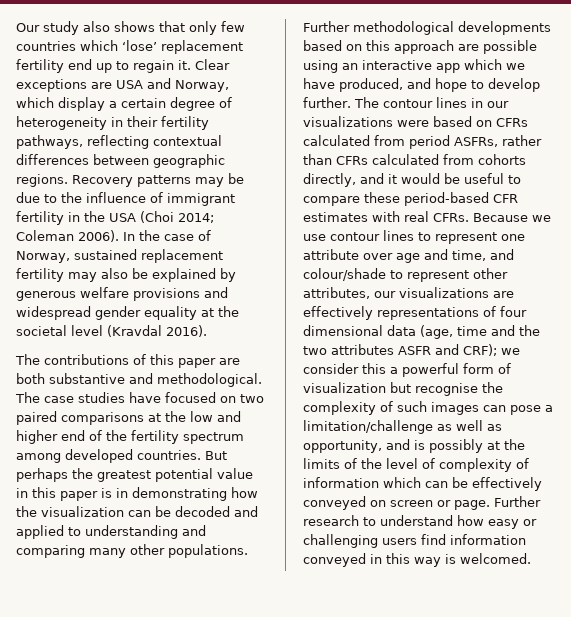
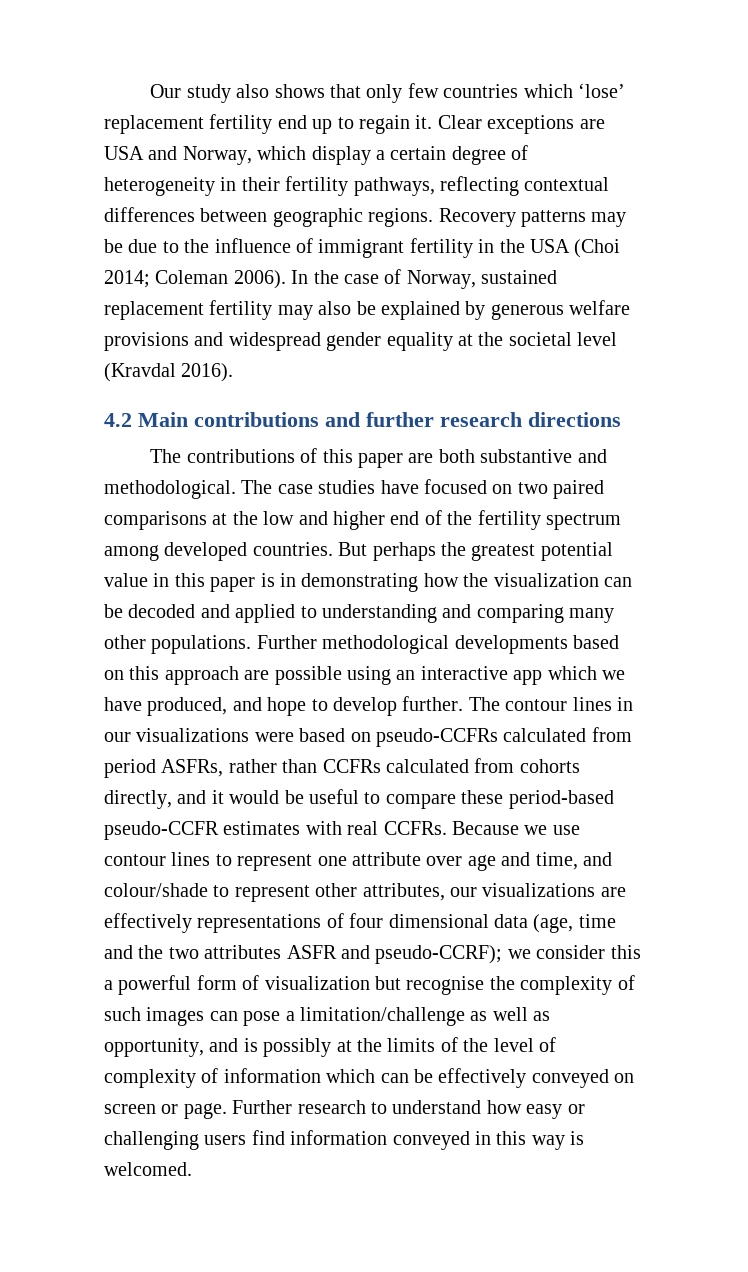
+ 4.2 Main contributions and further research directions
- The contour lines in our visualizations were based on CFRs calculated from period ASFRs, rather than CFRs calculated from cohorts directly, and it would be useful to compare these period-based CFR estimates with real CFRs.
+ The contour lines in our visualizations were based on pseudo-CCFRs calculated from period ASFRs, rather than CCFRs calculated from cohorts directly, and it would be useful to compare these period-based pseudo-CCFR estimates with real CCFRs.
- Because we use contour lines to represent one attribute over age and time, and colour/shade to represent other attributes, our visualizations are effectively representations of four dimensional data (age, time and the two attributes ASFR and CRF);
+ Because we use contour lines to represent one attribute over age and time, and colour/shade to represent other attributes, our visualizations are effectively representations of four dimensional data (age, time and the two attributes ASFR and pseudo-CCRF);

